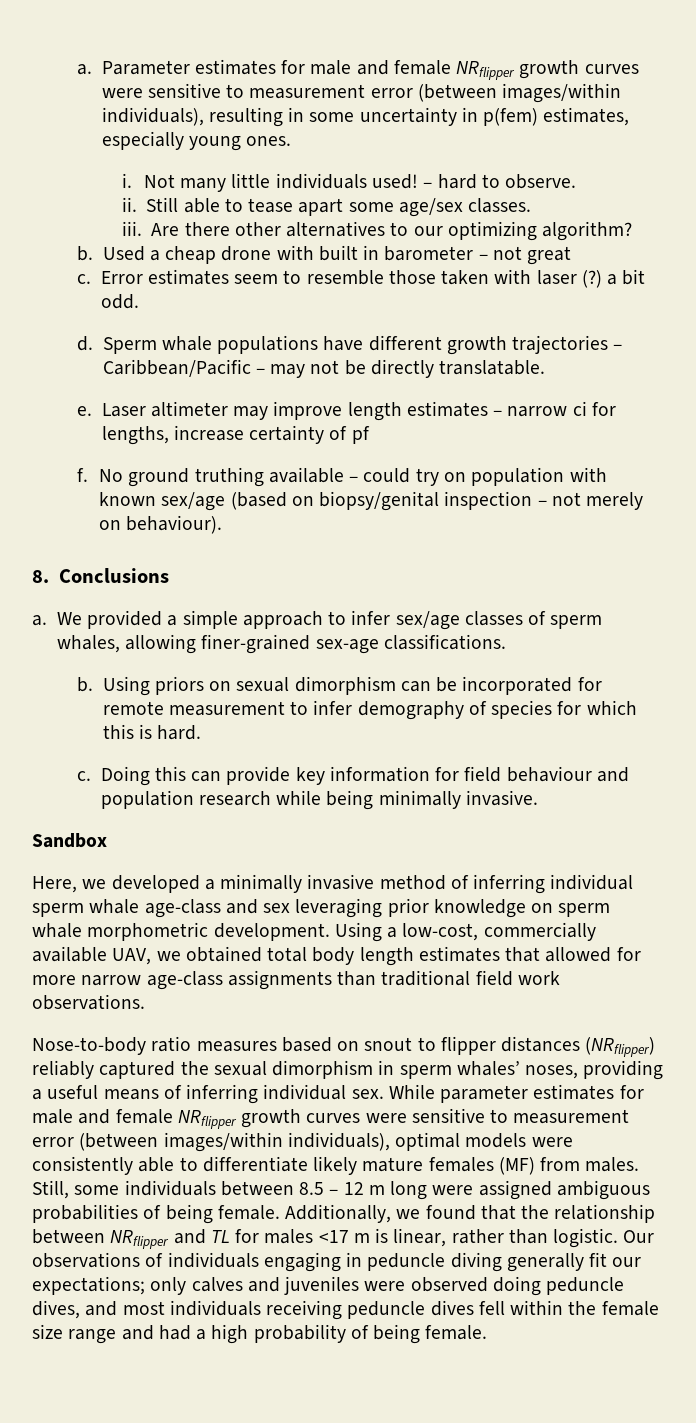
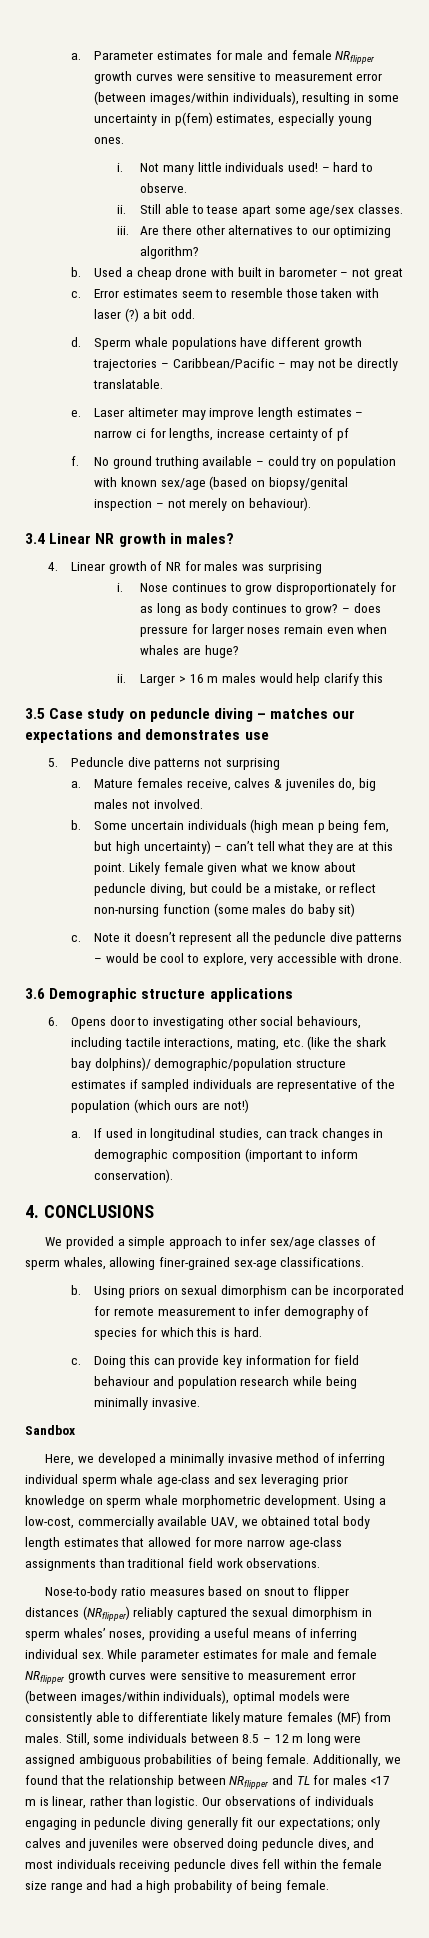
- 8. Conclusions
- a. We provided a simple approach to infer sex/age classes of sperm whales, allowing finer-grained sex-age classifications.
+ 3.4 Linear NR growth in males?
+ 4. Linear growth of NR for males was surprising
+ i. Nose continues to grow disproportionately for as long as body continues to grow? – does pressure for larger noses remain even when whales are huge?
+ ii. Larger > 16 m males would help clarify this
+ 3.5 Case study on peduncle diving – matches our expectations and demonstrates use
+ 5. Peduncle dive patterns not surprising
+ a. Mature females receive, calves & juveniles do, big males not involved.
+ b. Some uncertain individuals (high mean p being fem, but high uncertainty) – can’t tell what they are at this point. Likely female given what we know about peduncle diving, but could be a mistake, or reflect non-nursing function (some males do baby sit)
+ c. Note it doesn’t represent all the peduncle dive patterns – would be cool to explore, very accessible with drone.
+ 3.6 Demographic structure applications
+ 6. Opens door to investigating other social behaviours, including tactile interactions, mating, etc. (like the shark bay dolphins)/ demographic/population structure estimates if sampled individuals are representative of the population (which ours are not!)
+ a. If used in longitudinal studies, can track changes in demographic composition (important to inform conservation).
+ 4. CONCLUSIONS
+ We provided a simple approach to infer sex/age classes of sperm whales, allowing finer-grained sex-age classifications.

